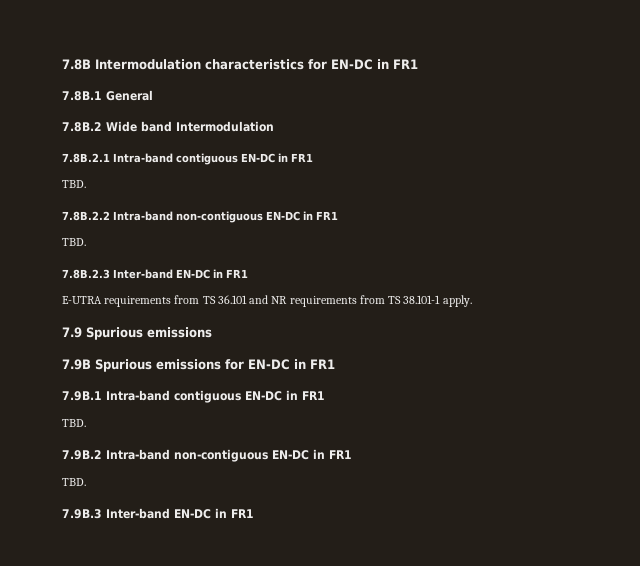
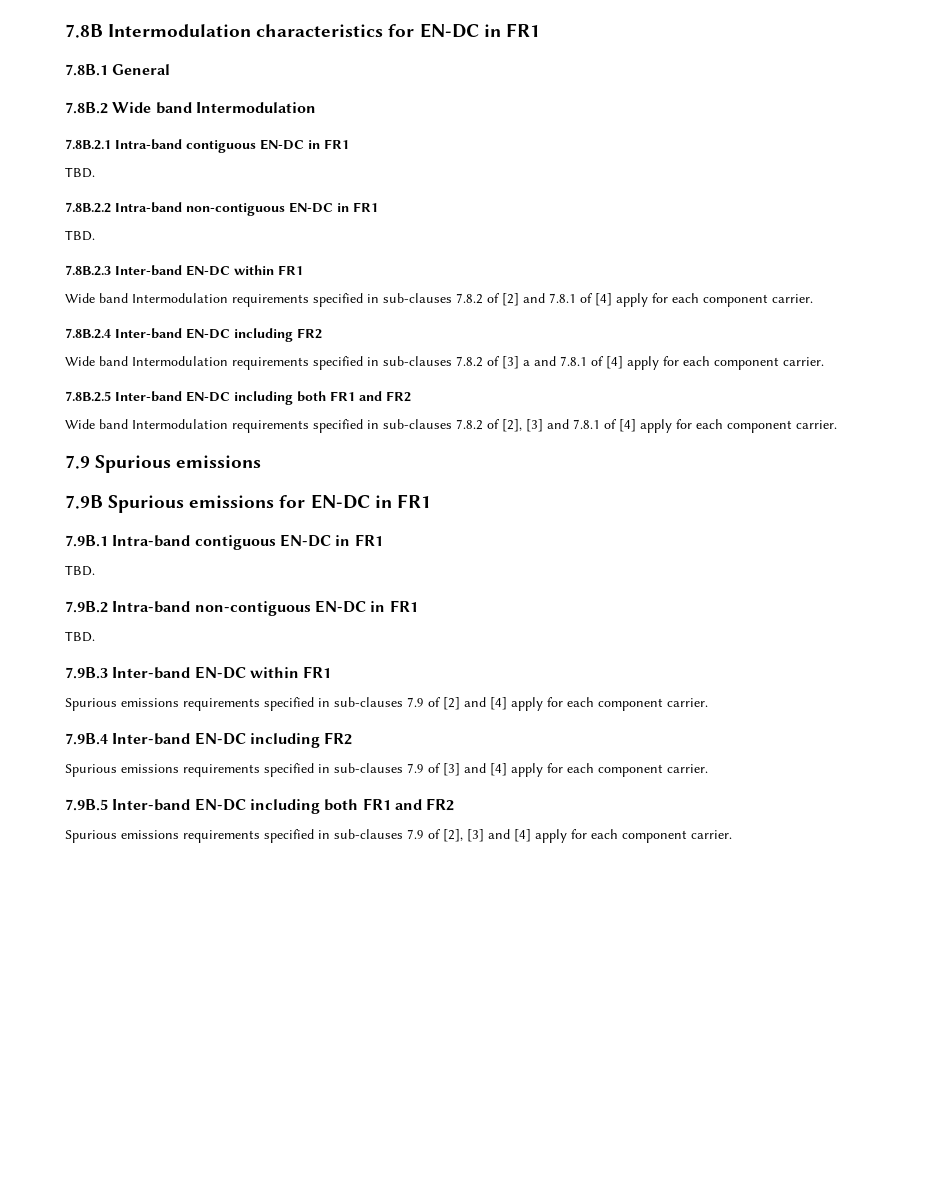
- 7.8B.2.3 Inter-band EN-DC in FR1
- E-UTRA requirements from TS 36.101 and NR requirements from TS 38.101-1 apply.
+ 7.8B.2.3 Inter-band EN-DC within FR1
+ Wide band Intermodulation requirements specified in sub-clauses 7.8.2 of [2] and 7.8.1 of [4] apply for each component carrier.
+ 7.8B.2.4 Inter-band EN-DC including FR2
+ Wide band Intermodulation requirements specified in sub-clauses 7.8.2 of [3] a and 7.8.1 of [4] apply for each component carrier.
+ 7.8B.2.5 Inter-band EN-DC including both FR1 and FR2
+ Wide band Intermodulation requirements specified in sub-clauses 7.8.2 of [2], [3] and 7.8.1 of [4] apply for each component carrier.
- 7.9B.3 Inter-band EN-DC in FR1
+ 7.9B.3 Inter-band EN-DC within FR1
+ Spurious emissions requirements specified in sub-clauses 7.9 of [2] and [4] apply for each component carrier.
+ 7.9B.4 Inter-band EN-DC including FR2
+ Spurious emissions requirements specified in sub-clauses 7.9 of [3] and [4] apply for each component carrier.
+ 7.9B.5 Inter-band EN-DC including both FR1 and FR2
+ Spurious emissions requirements specified in sub-clauses 7.9 of [2], [3] and [4] apply for each component carrier.

